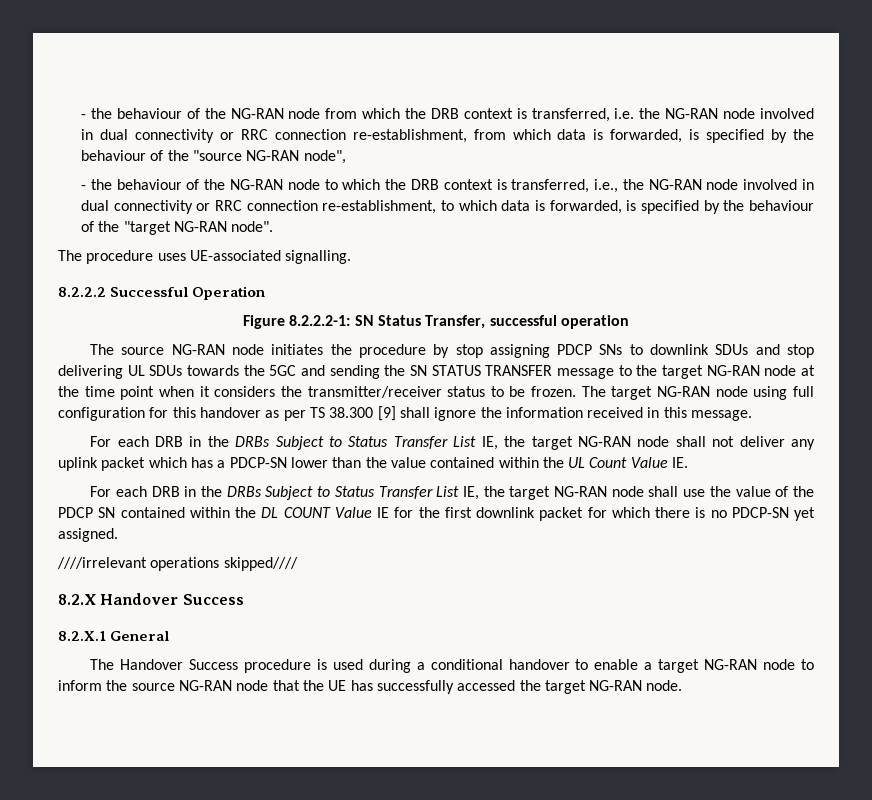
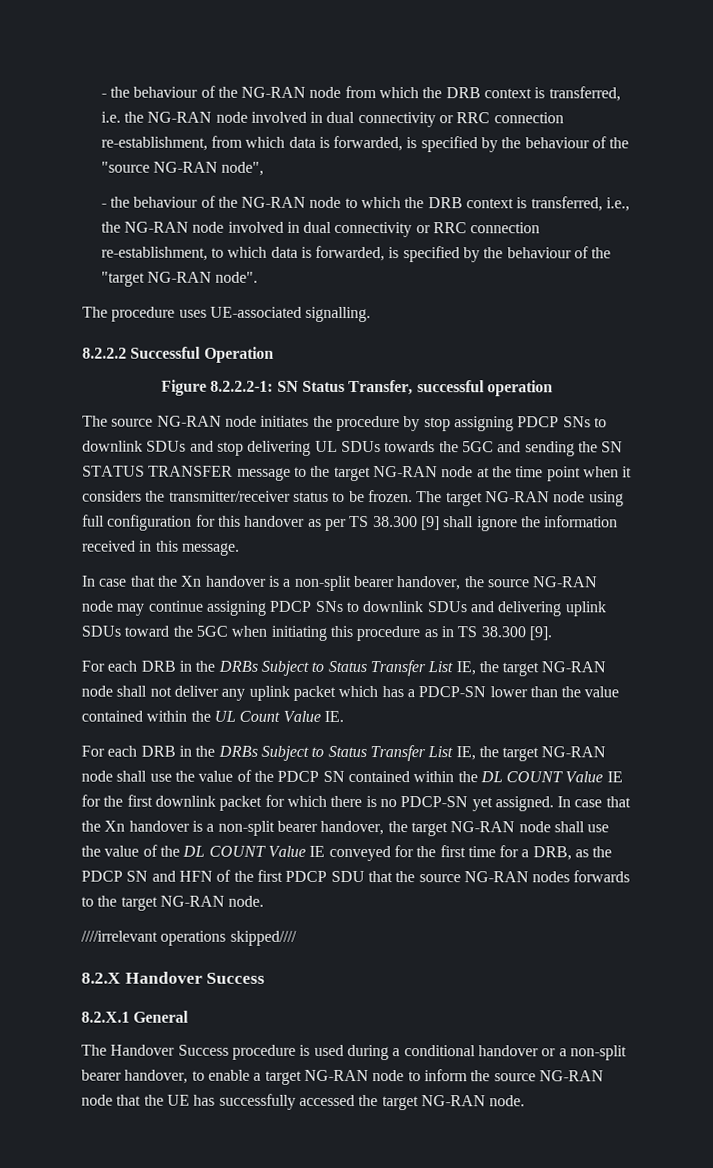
+ In case that the Xn handover is a non-split bearer handover, the source NG-RAN node may continue assigning PDCP SNs to downlink SDUs and delivering uplink SDUs toward the 5GC when initiating this procedure as in TS 38.300 [9].
+ In case that the Xn handover is a non-split bearer handover, the target NG-RAN node shall use the value of the DL COUNT Value IE conveyed for the first time for a DRB, as the PDCP SN and HFN of the first PDCP SDU that the source NG-RAN nodes forwards to the target NG-RAN node.
- The Handover Success procedure is used during a conditional handover to enable a target NG-RAN node to inform the source NG-RAN node that the UE has successfully accessed the target NG-RAN node.
+ The Handover Success procedure is used during a conditional handover or a non-split bearer handover, to enable a target NG-RAN node to inform the source NG-RAN node that the UE has successfully accessed the target NG-RAN node.

